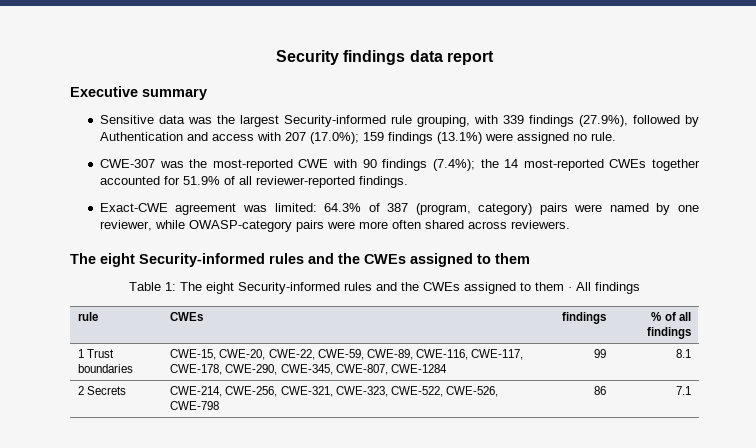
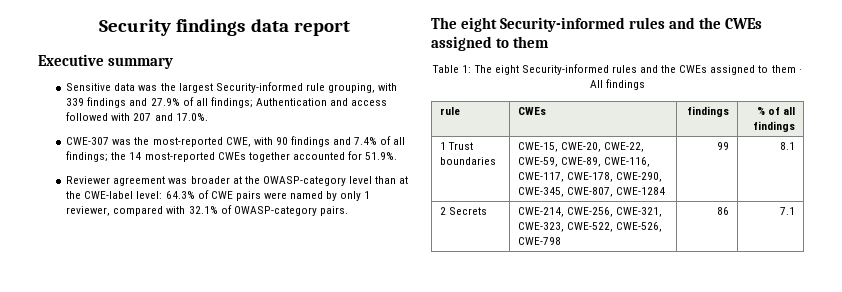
- Sensitive data was the largest Security-informed rule grouping, with 339 findings (27.9%), followed by Authentication and access with 207 (17.0%); 159 findings (13.1%) were assigned no rule.
+ Sensitive data was the largest Security-informed rule grouping, with 339 findings and 27.9% of all findings; Authentication and access followed with 207 and 17.0%.
- CWE-307 was the most-reported CWE with 90 findings (7.4%); the 14 most-reported CWEs together accounted for 51.9% of all reviewer-reported findings.
- Exact-CWE agreement was limited: 64.3% of 387 (program, category) pairs were named by one reviewer, while OWASP-category pairs were more often shared across reviewers.
+ CWE-307 was the most-reported CWE, with 90 findings and 7.4% of all findings; the 14 most-reported CWEs together accounted for 51.9%.
+ Reviewer agreement was broader at the OWASP-category level than at the CWE-label level: 64.3% of CWE pairs were named by only 1 reviewer, compared with 32.1% of OWASP-category pairs.

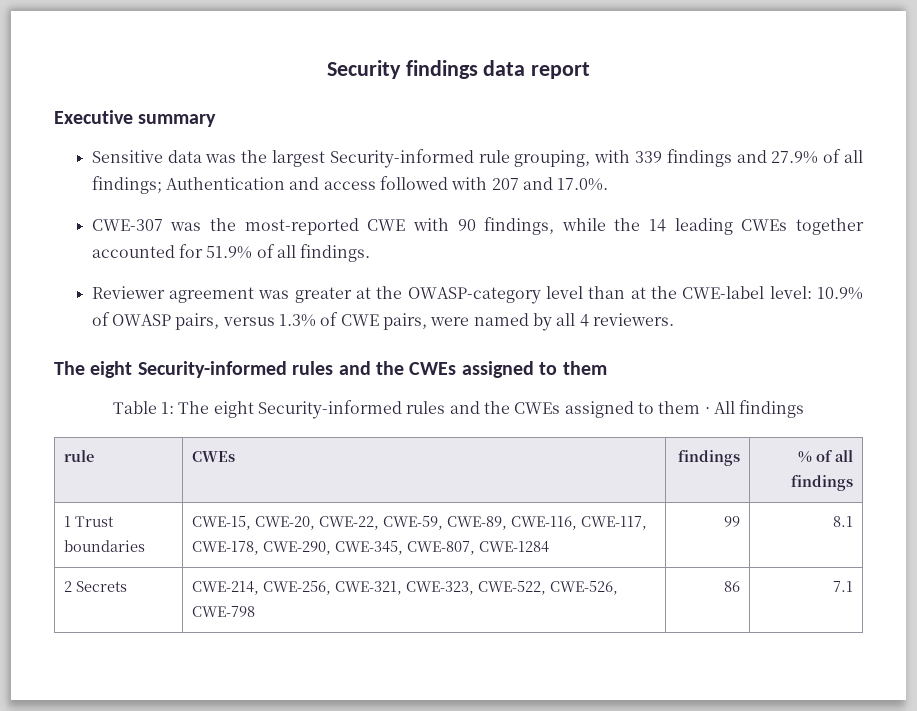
- CWE-307 was the most-reported CWE, with 90 findings and 7.4% of all findings; the 14 most-reported CWEs together accounted for 51.9%.
+ CWE-307 was the most-reported CWE with 90 findings, while the 14 leading CWEs together accounted for 51.9% of all findings.
- Reviewer agreement was broader at the OWASP-category level than at the CWE-label level: 64.3% of CWE pairs were named by only 1 reviewer, compared with 32.1% of OWASP-category pairs.
+ Reviewer agreement was greater at the OWASP-category level than at the CWE-label level: 10.9% of OWASP pairs, versus 1.3% of CWE pairs, were named by all 4 reviewers.

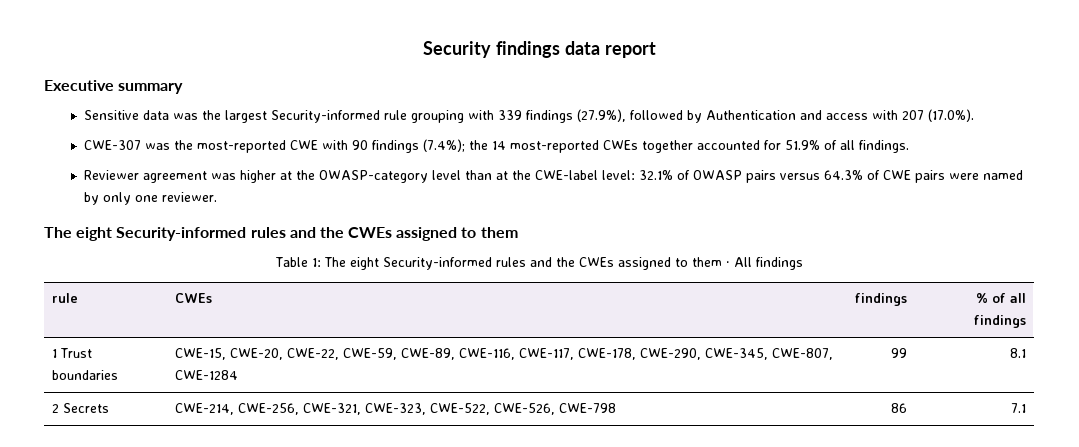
- Sensitive data was the largest Security-informed rule grouping, with 339 findings and 27.9% of all findings; Authentication and access followed with 207 and 17.0%.
+ Sensitive data was the largest Security-informed rule grouping with 339 findings (27.9%), followed by Authentication and access with 207 (17.0%).
- CWE-307 was the most-reported CWE with 90 findings, while the 14 leading CWEs together accounted for 51.9% of all findings.
+ CWE-307 was the most-reported CWE with 90 findings (7.4%); the 14 most-reported CWEs together accounted for 51.9% of all findings.
- Reviewer agreement was greater at the OWASP-category level than at the CWE-label level: 10.9% of OWASP pairs, versus 1.3% of CWE pairs, were named by all 4 reviewers.
+ Reviewer agreement was higher at the OWASP-category level than at the CWE-label level: 32.1% of OWASP pairs versus 64.3% of CWE pairs were named by only one reviewer.

